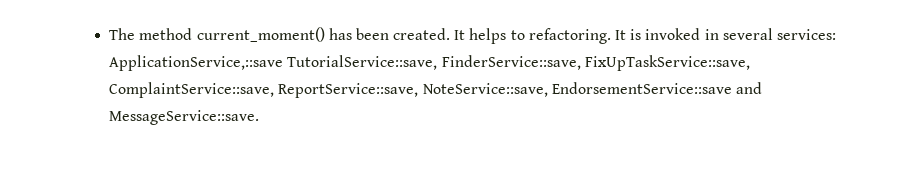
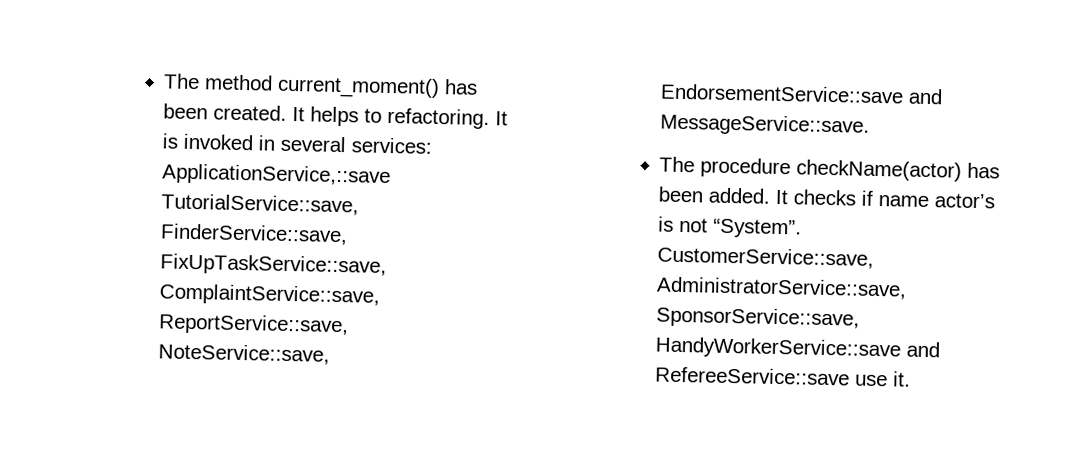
+ The procedure checkName(actor) has been added. It checks if name actor’s is not “System”. CustomerService::save, AdministratorService::save, SponsorService::save, HandyWorkerService::save and RefereeService::save use it.

